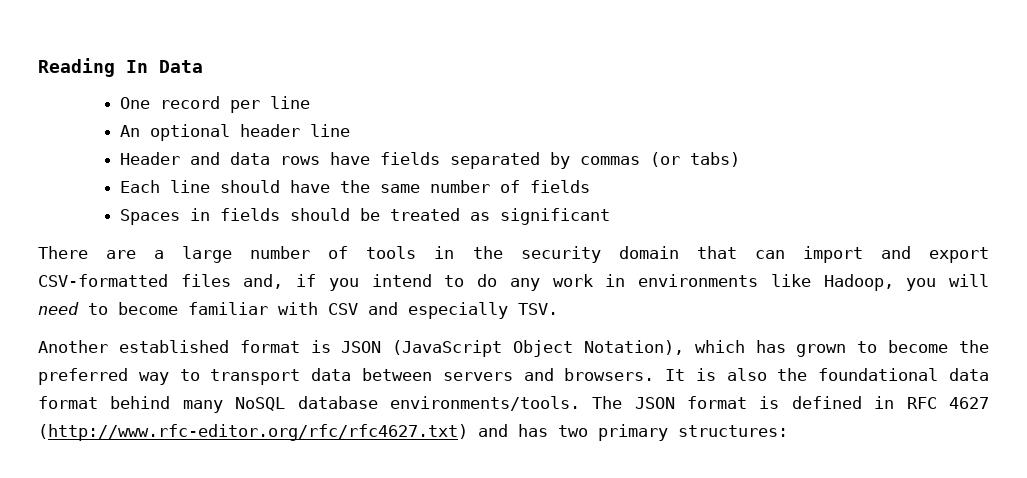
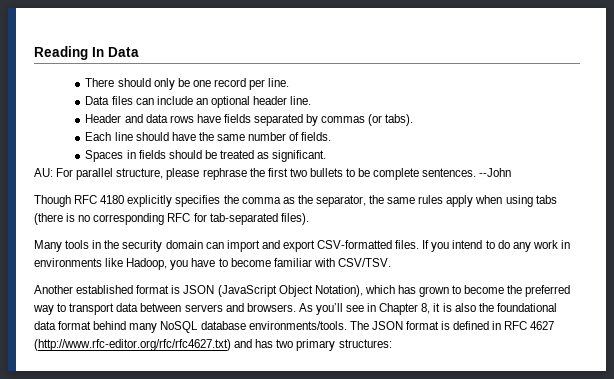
- One record per line
- An optional header line
+ There should only be one record per line.
+ Data files can include an optional header line.
- Header and data rows have fields separated by commas (or tabs)
+ Header and data rows have fields separated by commas (or tabs).
- Each line should have the same number of fields
+ Each line should have the same number of fields.
- Spaces in fields should be treated as significant
- There are a large number of tools in the security domain that can import and export CSV-formatted files and, if you intend to do any work in environments like Hadoop, you will need to become familiar with CSV and especially TSV.
+ Spaces in fields should be treated as significant.
+ AU: For parallel structure, please rephrase the first two bullets to be complete sentences. --John
+ Though RFC 4180 explicitly specifies the comma as the separator, the same rules apply when using tabs (there is no corresponding RFC for tab-separated files).
+ Many tools in the security domain can import and export CSV-formatted files. If you intend to do any work in environments like Hadoop, you have to become familiar with CSV/TSV.
- It is also the foundational data format behind many NoSQL database environments/tools.
+ As you’ll see in Chapter 8, it is also the foundational data format behind many NoSQL database environments/tools.

